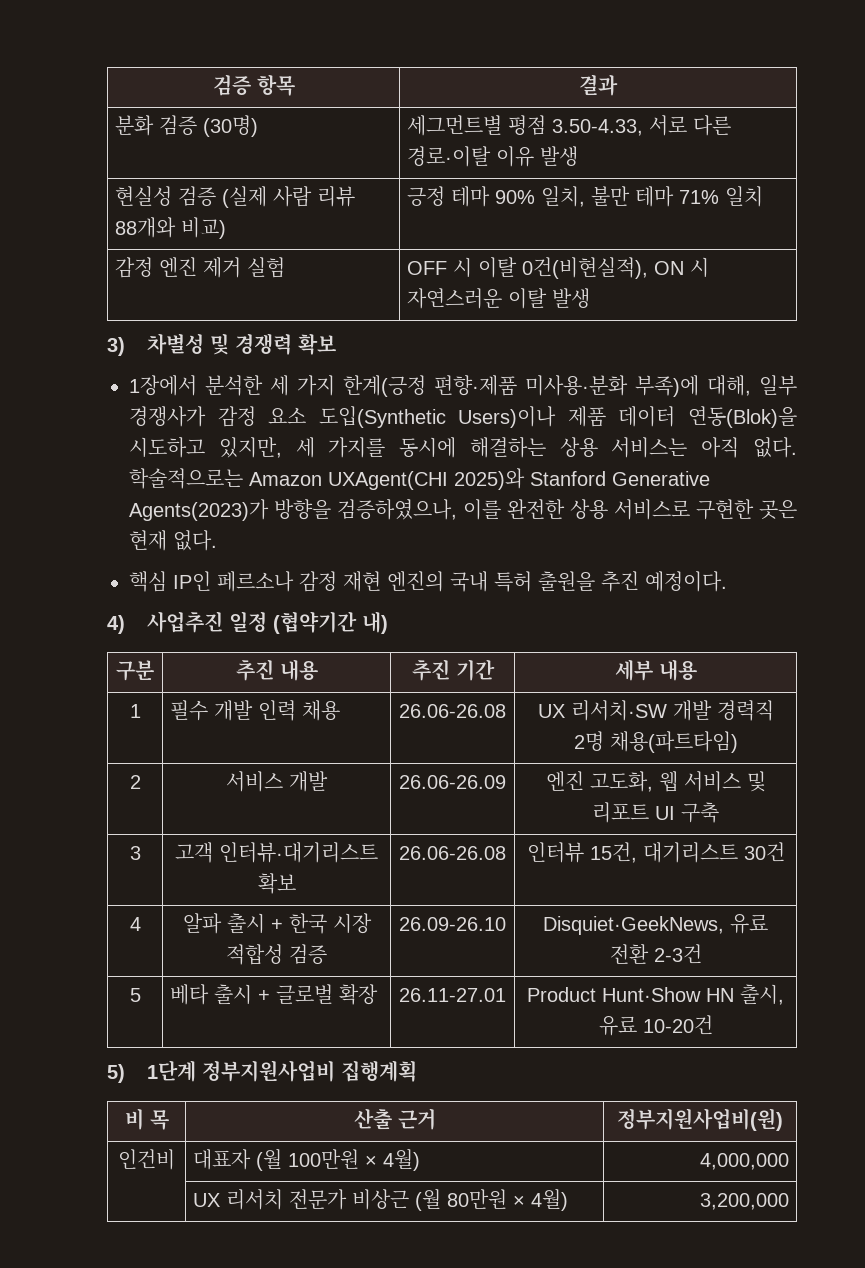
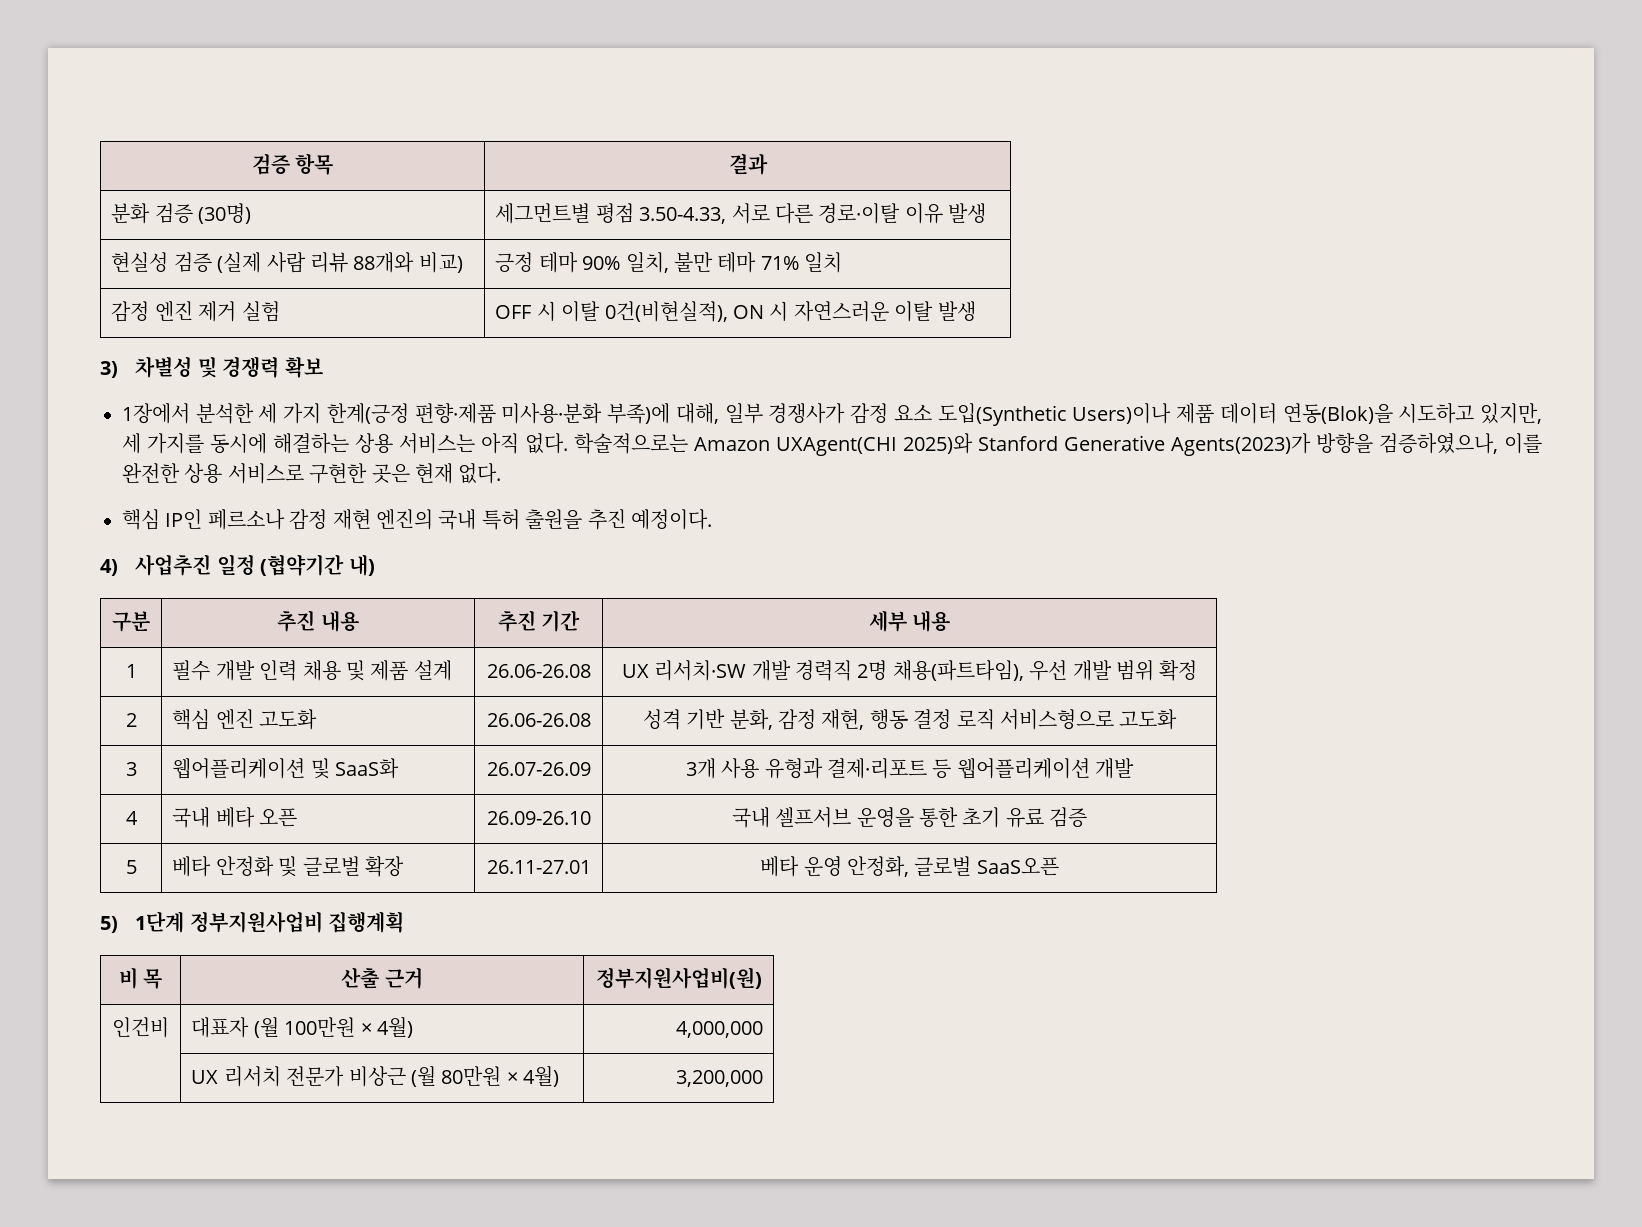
- 1 | 필수 개발 인력 채용 | 26.06-26.08 | UX 리서치·SW 개발 경력직 2명 채용(파트타임)
- 2 | 서비스 개발 | 26.06-26.09 | 엔진 고도화, 웹 서비스 및 리포트 UI 구축
- 3 | 고객 인터뷰·대기리스트 확보 | 26.06-26.08 | 인터뷰 15건, 대기리스트 30건
- 4 | 알파 출시 + 한국 시장 적합성 검증 | 26.09-26.10 | Disquiet·GeekNews, 유료 전환 2-3건
+ 1 | 필수 개발 인력 채용 및 제품 설계 | 26.06-26.08 | UX 리서치·SW 개발 경력직 2명 채용(파트타임), 우선 개발 범위 확정
+ 2 | 핵심 엔진 고도화 | 26.06-26.08 | 성격 기반 분화, 감정 재현, 행동 결정 로직 서비스형으로 고도화
+ 3 | 웹어플리케이션 및 SaaS화 | 26.07-26.09 | 3개 사용 유형과 결제·리포트 등 웹어플리케이션 개발
+ 4 | 국내 베타 오픈 | 26.09-26.10 | 국내 셀프서브 운영을 통한 초기 유료 검증
- 5 | 베타 출시 + 글로벌 확장 | 26.11-27.01 | Product Hunt·Show HN 출시, 유료 10-20건
+ 5 | 베타 안정화 및 글로벌 확장 | 26.11-27.01 | 베타 운영 안정화, 글로벌 SaaS오픈

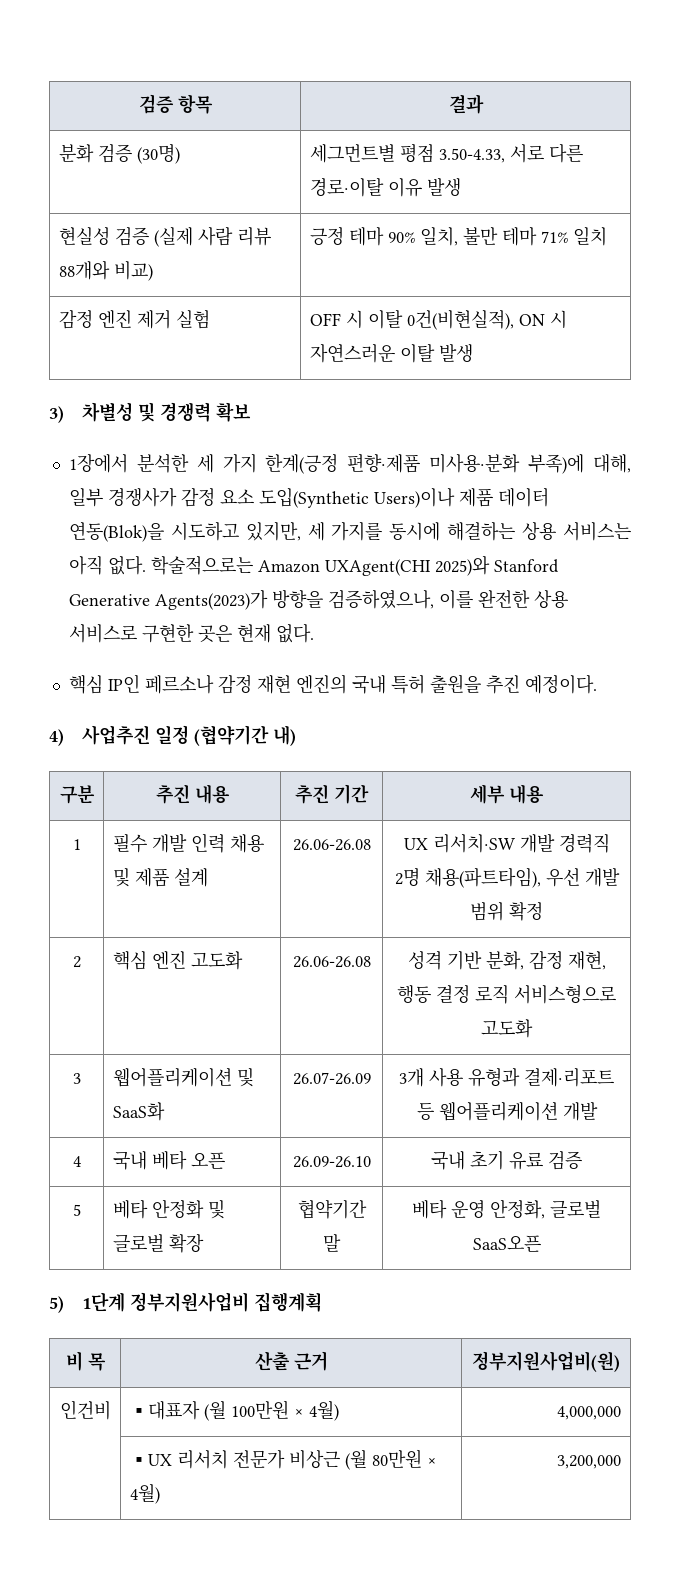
- 4 | 국내 베타 오픈 | 26.09-26.10 | 국내 셀프서브 운영을 통한 초기 유료 검증
+ 4 | 국내 베타 오픈 | 26.09-26.10 | 국내 초기 유료 검증
- 5 | 베타 안정화 및 글로벌 확장 | 26.11-27.01 | 베타 운영 안정화, 글로벌 SaaS오픈
+ 5 | 베타 안정화 및 글로벌 확장 | 협약기간 말 | 베타 운영 안정화, 글로벌 SaaS오픈
- 인건비 | 대표자 (월 100만원 × 4월) | 4,000,000
+ 인건비 | ▪대표자 (월 100만원 × 4월) | 4,000,000
- | UX 리서치 전문가 비상근 (월 80만원 × 4월) | 3,200,000
+ | ▪UX 리서치 전문가 비상근 (월 80만원 × 4월) | 3,200,000

